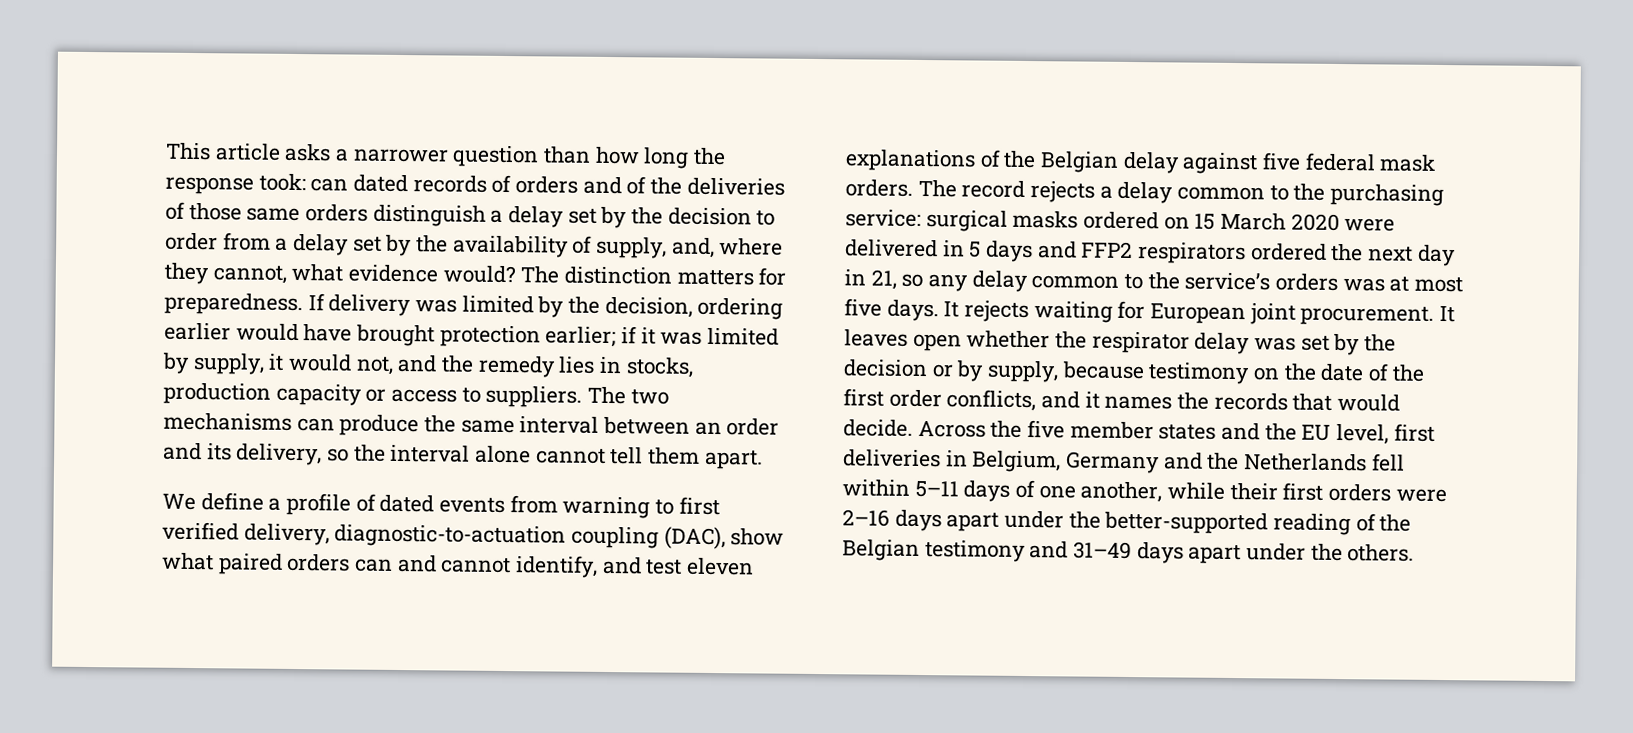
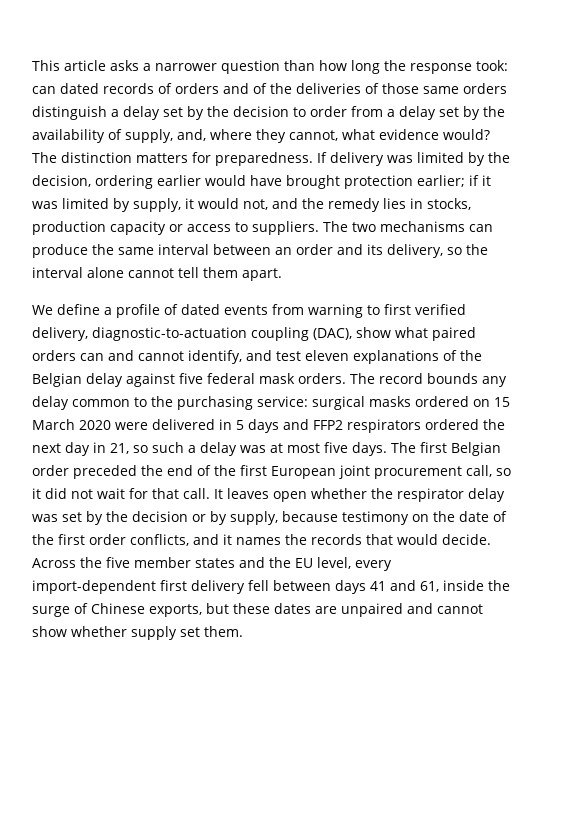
- The record rejects a delay common to the purchasing service: surgical masks ordered on 15 March 2020 were delivered in 5 days and FFP2 respirators ordered the next day in 21, so any delay common to the service’s orders was at most five days.
+ The record bounds any delay common to the purchasing service: surgical masks ordered on 15 March 2020 were delivered in 5 days and FFP2 respirators ordered the next day in 21, so such a delay was at most five days.
- It rejects waiting for European joint procurement.
+ The first Belgian order preceded the end of the first European joint procurement call, so it did not wait for that call.
- Across the five member states and the EU level, first deliveries in Belgium, Germany and the Netherlands fell within 5–11 days of one another, while their first orders were 2–16 days apart under the better-supported reading of the Belgian testimony and 31–49 days apart under the others.
+ Across the five member states and the EU level, every import-dependent first delivery fell between days 41 and 61, inside the surge of Chinese exports, but these dates are unpaired and cannot show whether supply set them.

